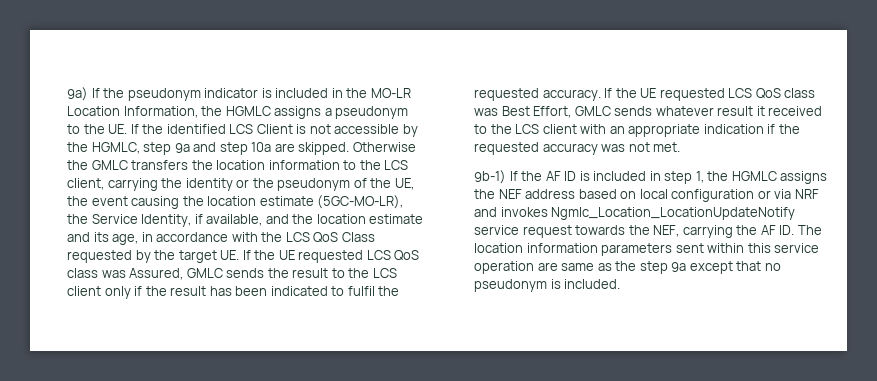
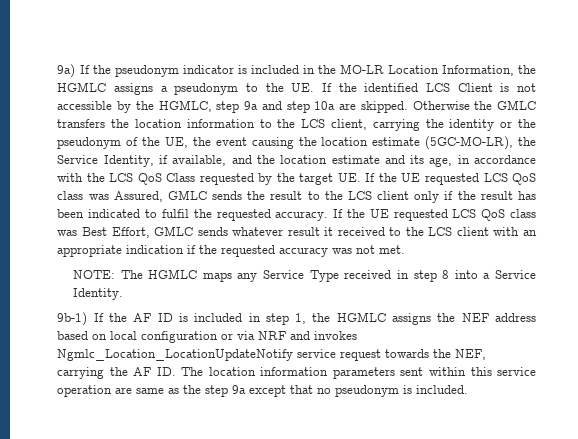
+ NOTE: The HGMLC maps any Service Type received in step 8 into a Service Identity.

